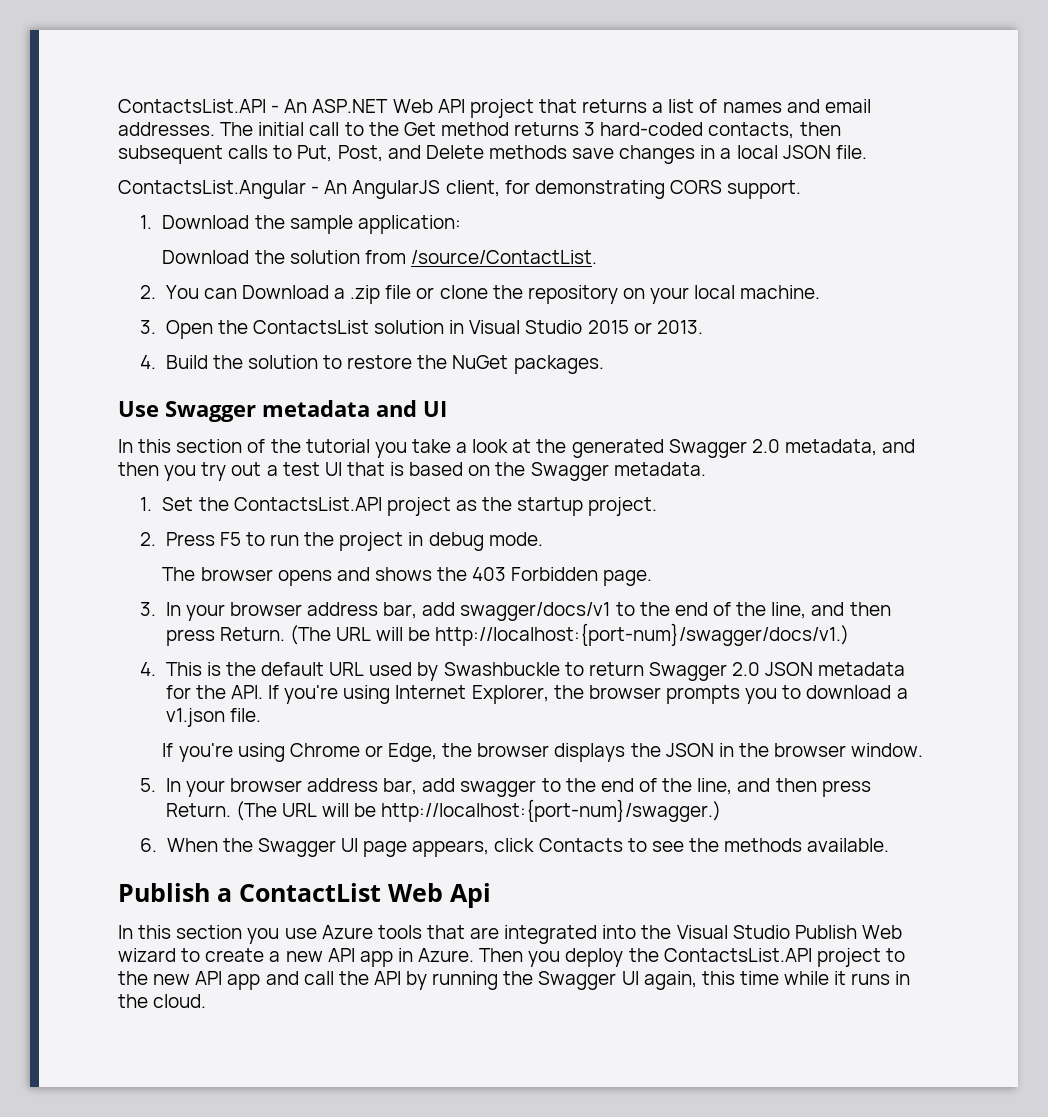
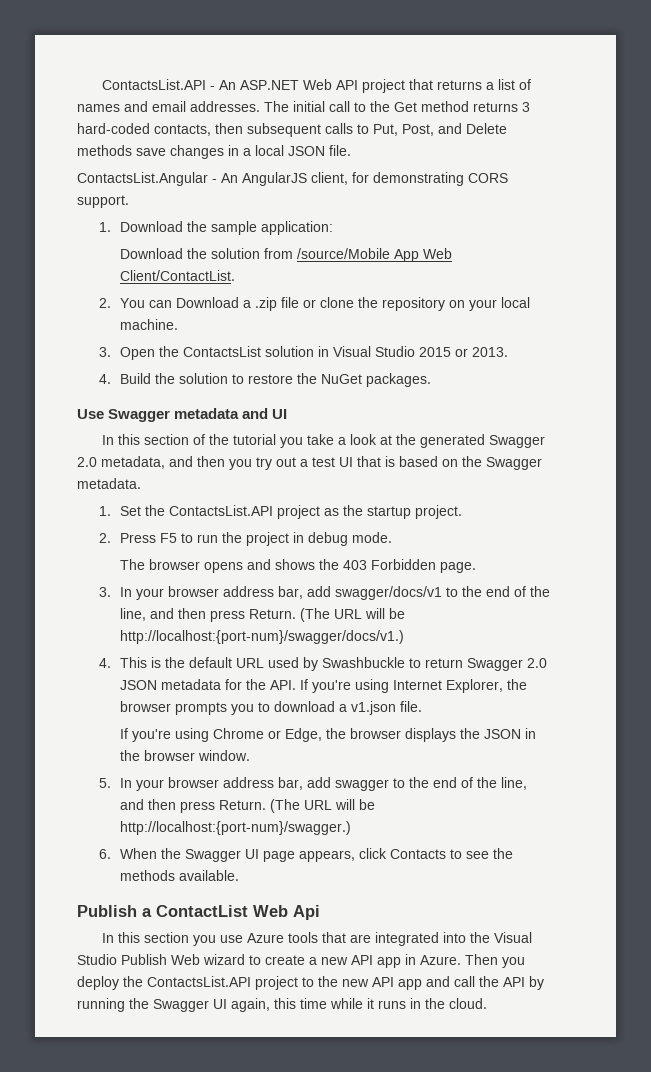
- Download the solution from /source/ContactList.
+ Download the solution from /source/Mobile App Web Client/ContactList.

